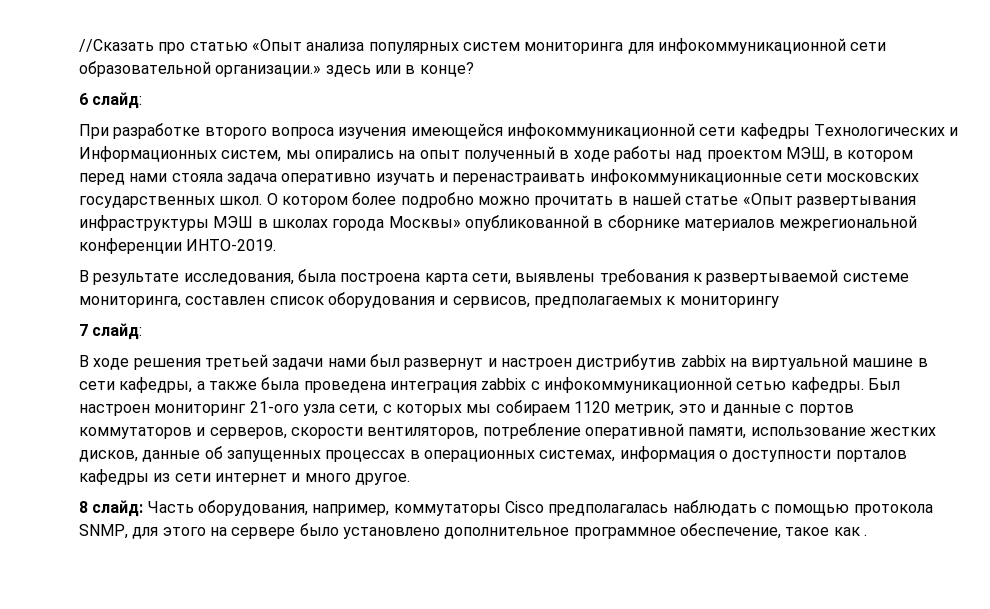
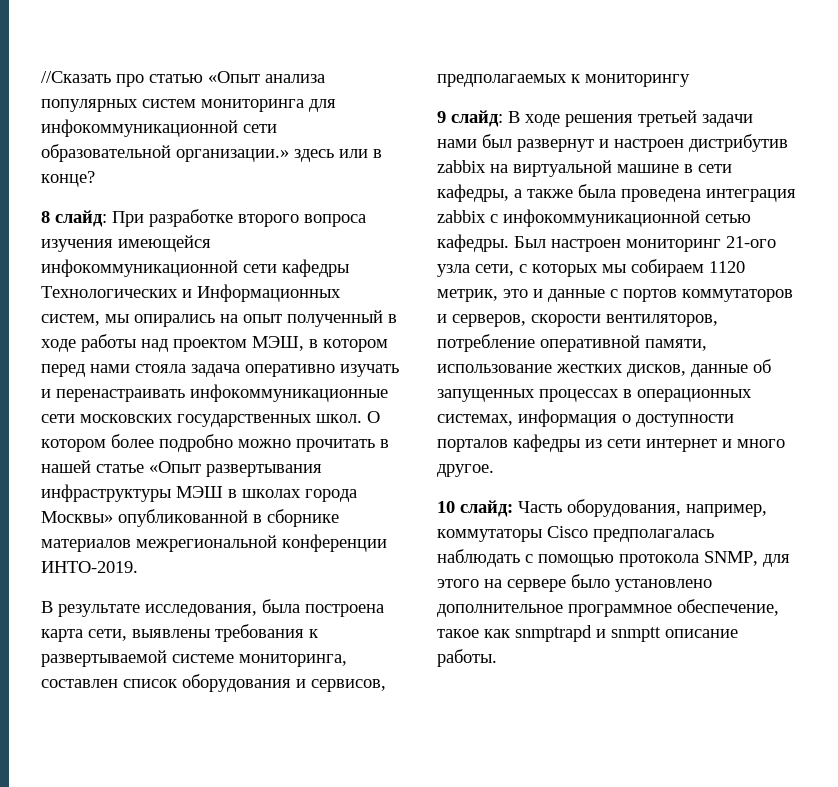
- 6 слайд:
- При разработке второго вопроса изучения имеющейся инфокоммуникационной сети кафедры Технологических и Информационных систем, мы опирались на опыт полученный в ходе работы над проектом МЭШ, в котором перед нами стояла задача оперативно изучать и перенастраивать инфокоммуникационные сети московских государственных школ.
+ 8 слайд: При разработке второго вопроса изучения имеющейся инфокоммуникационной сети кафедры Технологических и Информационных систем, мы опирались на опыт полученный в ходе работы над проектом МЭШ, в котором перед нами стояла задача оперативно изучать и перенастраивать инфокоммуникационные сети московских государственных школ.
- 7 слайд:
- В ходе решения третьей задачи нами был развернут и настроен дистрибутив zabbix на виртуальной машине в сети кафедры, а также была проведена интеграция zabbix с инфокоммуникационной сетью кафедры.
+ 9 слайд: В ходе решения третьей задачи нами был развернут и настроен дистрибутив zabbix на виртуальной машине в сети кафедры, а также была проведена интеграция zabbix с инфокоммуникационной сетью кафедры.
- 8 слайд: Часть оборудования, например, коммутаторы Cisco предполагалась наблюдать с помощью протокола SNMP, для этого на сервере было установлено дополнительное программное обеспечение, такое как .
+ 10 слайд: Часть оборудования, например, коммутаторы Cisco предполагалась наблюдать с помощью протокола SNMP, для этого на сервере было установлено дополнительное программное обеспечение, такое как snmptrapd и snmptt описание работы.

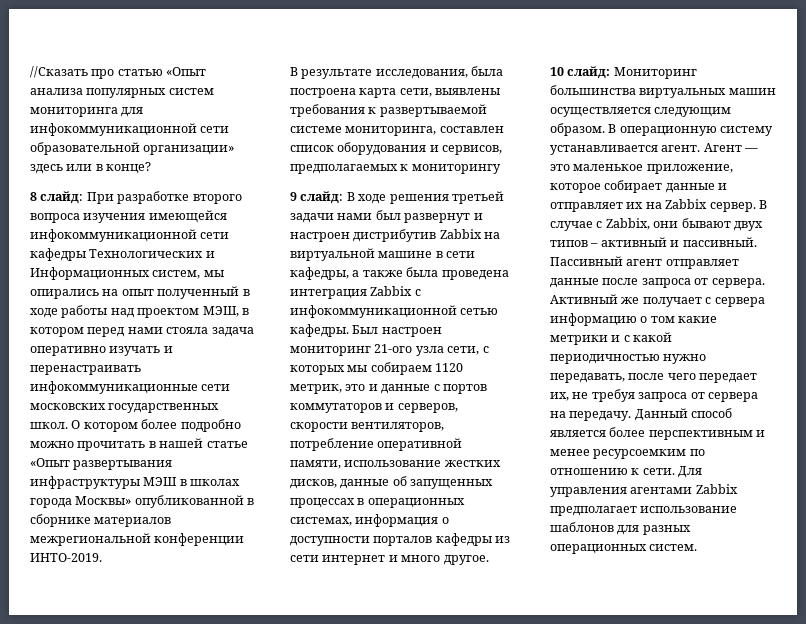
- //Сказать про статью «Опыт анализа популярных систем мониторинга для инфокоммуникационной сети образовательной организации.» здесь или в конце?
+ //Сказать про статью «Опыт анализа популярных систем мониторинга для инфокоммуникационной сети образовательной организации» здесь или в конце?
- 9 слайд: В ходе решения третьей задачи нами был развернут и настроен дистрибутив zabbix на виртуальной машине в сети кафедры, а также была проведена интеграция zabbix с инфокоммуникационной сетью кафедры.
+ 9 слайд: В ходе решения третьей задачи нами был развернут и настроен дистрибутив Zabbix на виртуальной машине в сети кафедры, а также была проведена интеграция Zabbix с инфокоммуникационной сетью кафедры.
- 10 слайд: Часть оборудования, например, коммутаторы Cisco предполагалась наблюдать с помощью протокола SNMP, для этого на сервере было установлено дополнительное программное обеспечение, такое как snmptrapd и snmptt описание работы.
+ 10 слайд: Мониторинг большинства виртуальных машин осуществляется следующим образом. В операционную систему устанавливается агент. Агент — это маленькое приложение, которое собирает данные и отправляет их на Zabbix сервер. В случае с Zabbix, они бывают двух типов – активный и пассивный. Пассивный агент отправляет данные после запроса от сервера. Активный же получает с сервера информацию о том какие метрики и с какой периодичностью нужно передавать, после чего передает их, не требуя запроса от сервера на передачу. Данный способ является более перспективным и менее ресурсоемким по отношению к сети. Для управления агентами Zabbix предполагает использование шаблонов для разных операционных систем.

